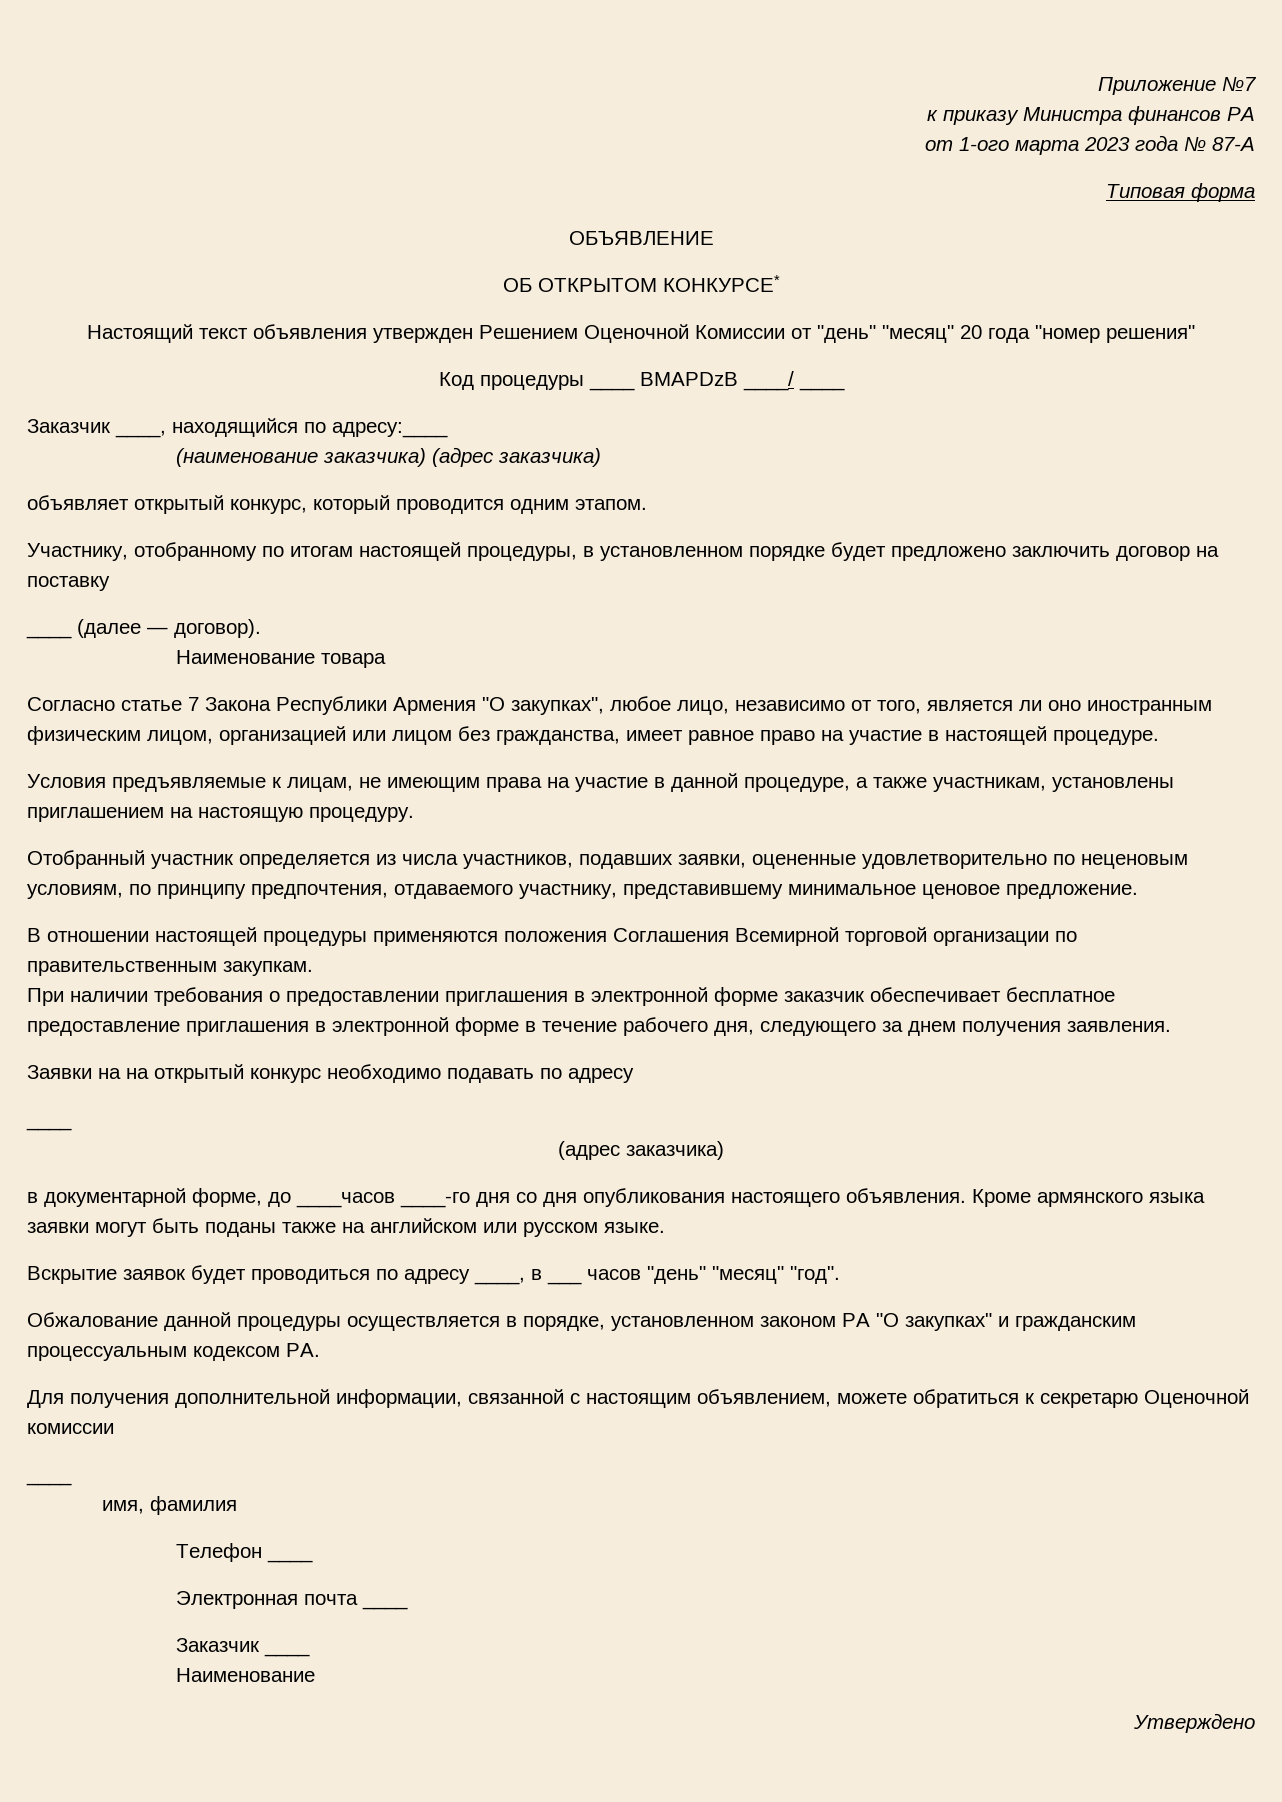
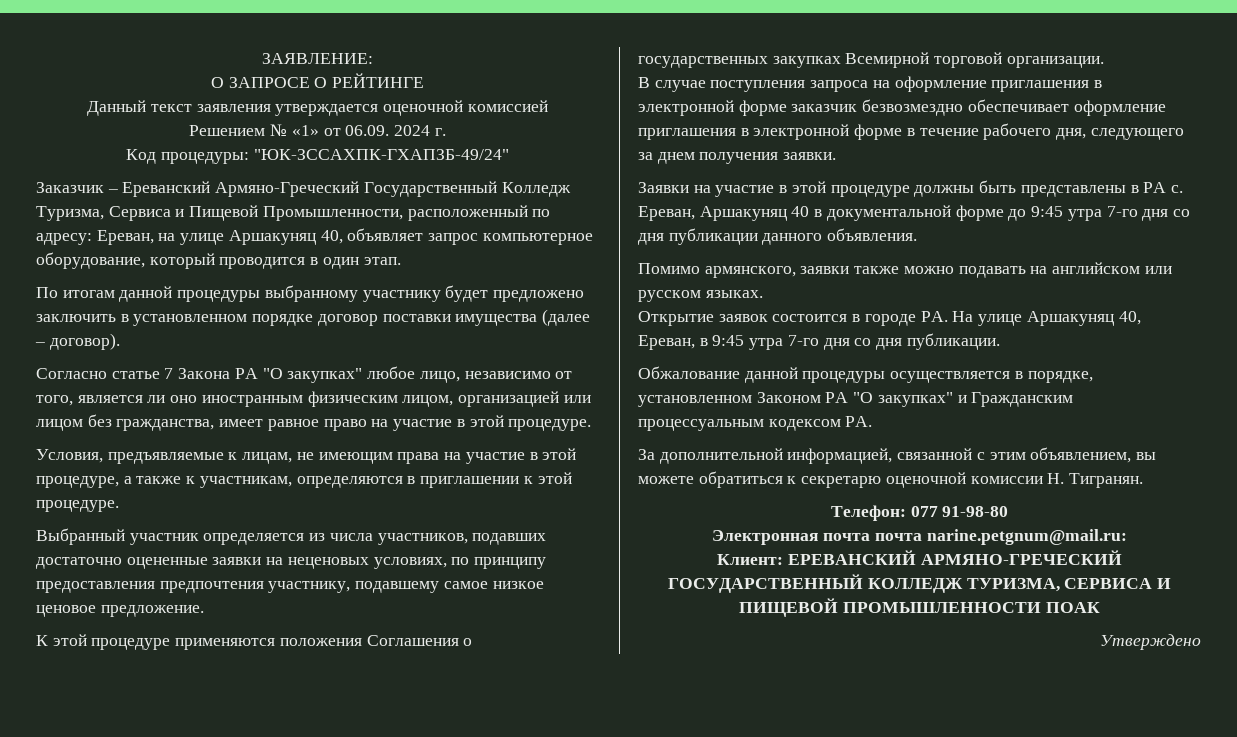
- Приложение №7
- к приказу Министра финансов РА
- от 1-ого марта 2023 года № 87-A
- Типовая форма
- ОБЪЯВЛЕНИЕ
- ОБ ОТКРЫТОМ КОНКУРСЕ*
- Настоящий текст объявления утвержден Решением Оценочной Комиссии от "день" "месяц" 20 года "номер решения"
- Код процедуры ____ BMAPDzB ____/ ____
- Заказчик ____, находящийся по адресу:____
- (наименование заказчика) (адрес заказчика)
- объявляет открытый конкурс, который проводится одним этапом.
- Участнику, отобранному по итогам настоящей процедуры, в установленном порядке будет предложено заключить договор на поставку
- ____ (далее — договор).
+ ЗАЯВЛЕНИЕ:
+ О ЗАПРОСЕ О РЕЙТИНГЕ
+ Данный текст заявления утверждается оценочной комиссией
+ Решением № «1» от 06․09․ 2024 г.
+ Код процедуры: "ЮК-ЗССАХПК-ГХАПЗБ-49/24"
+ Заказчик – Ереванский Армяно-Греческий Государственный Колледж Туризма, Сервиса и Пищевой Промышленности, расположенный по адресу: Ереван, на улице Аршакуняц 40, объявляет запрос компьютерное оборудование, который проводится в один этап.
+ По итогам данной процедуры выбранному участнику будет предложено заключить в установленном порядке договор поставки имущества (далее – договор).
- Наименование товара
- Согласно статье 7 Закона Республики Армения "О закупках", любое лицо, независимо от того, является ли оно иностранным физическим лицом, организацией или лицом без гражданства, имеет равное право на участие в настоящей процедуре.
- Условия предъявляемые к лицам, не имеющим права на участие в данной процедуре, а также участникам, установлены приглашением на настоящую процедуру.
- Отобранный участник определяется из числа участников, подавших заявки, оцененные удовлетворительно по неценовым условиям, по принципу предпочтения, отдаваемого участнику, представившему минимальное ценовое предложение.
- В отношении настоящей процедуры применяются положения Соглашения Всемирной торговой организации по правительственным закупкам.
- При наличии требования о предоставлении приглашения в электронной форме заказчик обеспечивает бесплатное предоставление приглашения в электронной форме в течение рабочего дня, следующего за днем получения заявления.
+ Согласно статье 7 Закона РА "О закупках" любое лицо, независимо от того, является ли оно иностранным физическим лицом, организацией или лицом без гражданства, имеет равное право на участие в этой процедуре.
+ Условия, предъявляемые к лицам, не имеющим права на участие в этой процедуре, а также к участникам, определяются в приглашении к этой процедуре.
+ Выбранный участник определяется из числа участников, подавших достаточно оцененные заявки на неценовых условиях, по принципу предоставления предпочтения участнику, подавшему самое низкое ценовое предложение.
+ К этой процедуре применяются положения Соглашения о государственных закупках Всемирной торговой организации.
+ В случае поступления запроса на оформление приглашения в электронной форме заказчик безвозмездно обеспечивает оформление приглашения в электронной форме в течение рабочего дня, следующего за днем получения заявки.
- Заявки на на открытый конкурс необходимо подавать по адресу
- ____
- (адрес заказчика)
- в документарной форме, до ____часов ____-го дня со дня опубликования настоящего объявления. Кроме армянского языка заявки могут быть поданы также на английском или русском языке.
- Вскрытие заявок будет проводиться по адресу ____, в ___ часов "день" "месяц" "год".
+ Заявки на участие в этой процедуре должны быть представлены в РА c. Ереван, Аршакуняц 40 в документальной форме до 9:45 утра 7-го дня со дня публикации данного объявления.
+ Помимо армянского, заявки также можно подавать на английском или русском языках.
+ Открытие заявок состоится в городе РА. На улице Аршакуняц 40, Ереван, в 9:45 утра 7-го дня со дня публикации.
- Обжалование данной процедуры осуществляется в порядке, установленном законом РА "О закупках" и гражданским процессуальным кодексом РА.
+ Обжалование данной процедуры осуществляется в порядке, установленном Законом РА "О закупках" и Гражданским процессуальным кодексом РА.
- Для получения дополнительной информации, связанной с настоящим объявлением, можете обратиться к секретарю Оценочной комиссии
- ____
- имя, фамилия
- Телефон ____
- Электронная почта ____
- Заказчик ____
- Наименование
+ За дополнительной информацией, связанной с этим объявлением, вы можете обратиться к секретарю оценочной комиссии Н. Тигранян.
+ Телефон: 077 91-98-80
+ Электронная почта почта narine.petgnum@mail.ru:
+ Клиент: ЕРЕВАНСКИЙ АРМЯНО-ГРЕЧЕСКИЙ ГОСУДАРСТВЕННЫЙ КОЛЛЕДЖ ТУРИЗМА, СЕРВИСА И ПИЩЕВОЙ ПРОМЫШЛЕННОСТИ ПОАК

